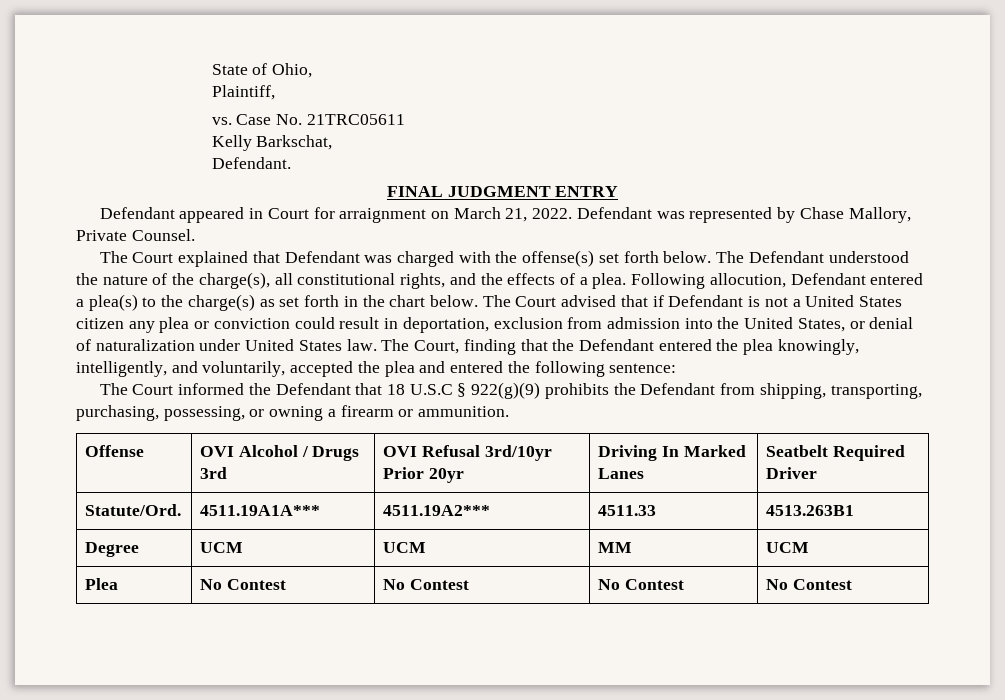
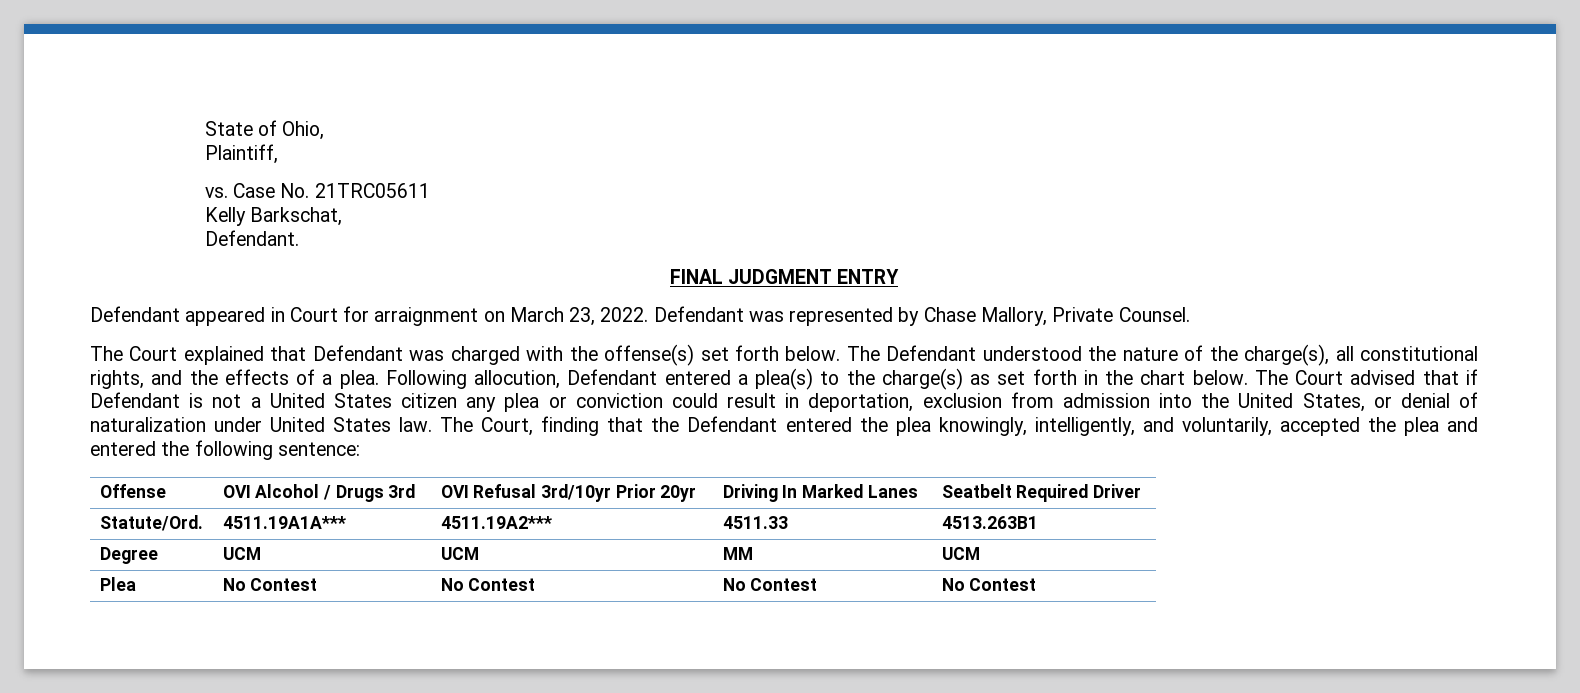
- Defendant appeared in Court for arraignment on March 21, 2022.
+ Defendant appeared in Court for arraignment on March 23, 2022.
- The Court informed the Defendant that 18 U.S.C § 922(g)(9) prohibits the Defendant from shipping, transporting, purchasing, possessing, or owning a firearm or ammunition.

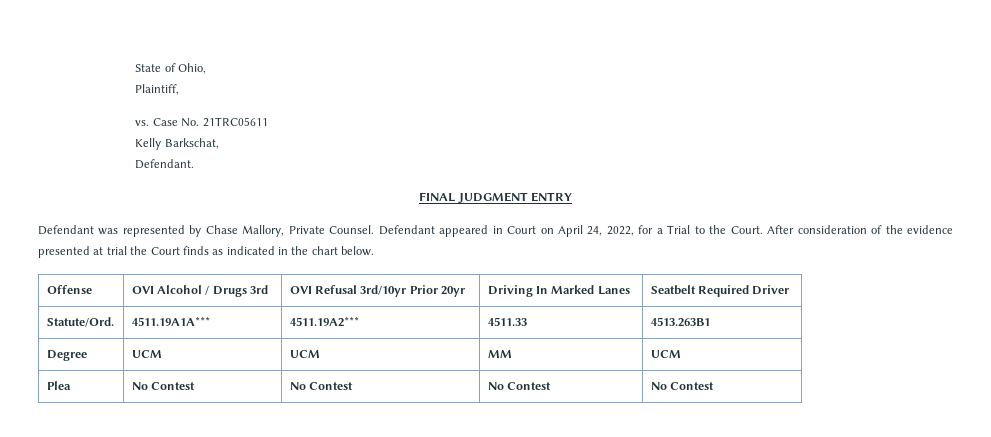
- Defendant appeared in Court for arraignment on March 23, 2022. Defendant was represented by Chase Mallory, Private Counsel.
- The Court explained that Defendant was charged with the offense(s) set forth below. The Defendant understood the nature of the charge(s), all constitutional rights, and the effects of a plea. Following allocution, Defendant entered a plea(s) to the charge(s) as set forth in the chart below. The Court advised that if Defendant is not a United States citizen any plea or conviction could result in deportation, exclusion from admission into the United States, or denial of naturalization under United States law. The Court, finding that the Defendant entered the plea knowingly, intelligently, and voluntarily, accepted the plea and entered the following sentence:
+ Defendant was represented by Chase Mallory, Private Counsel. Defendant appeared in Court on April 24, 2022, for a Trial to the Court. After consideration of the evidence presented at trial the Court finds as indicated in the chart below.

